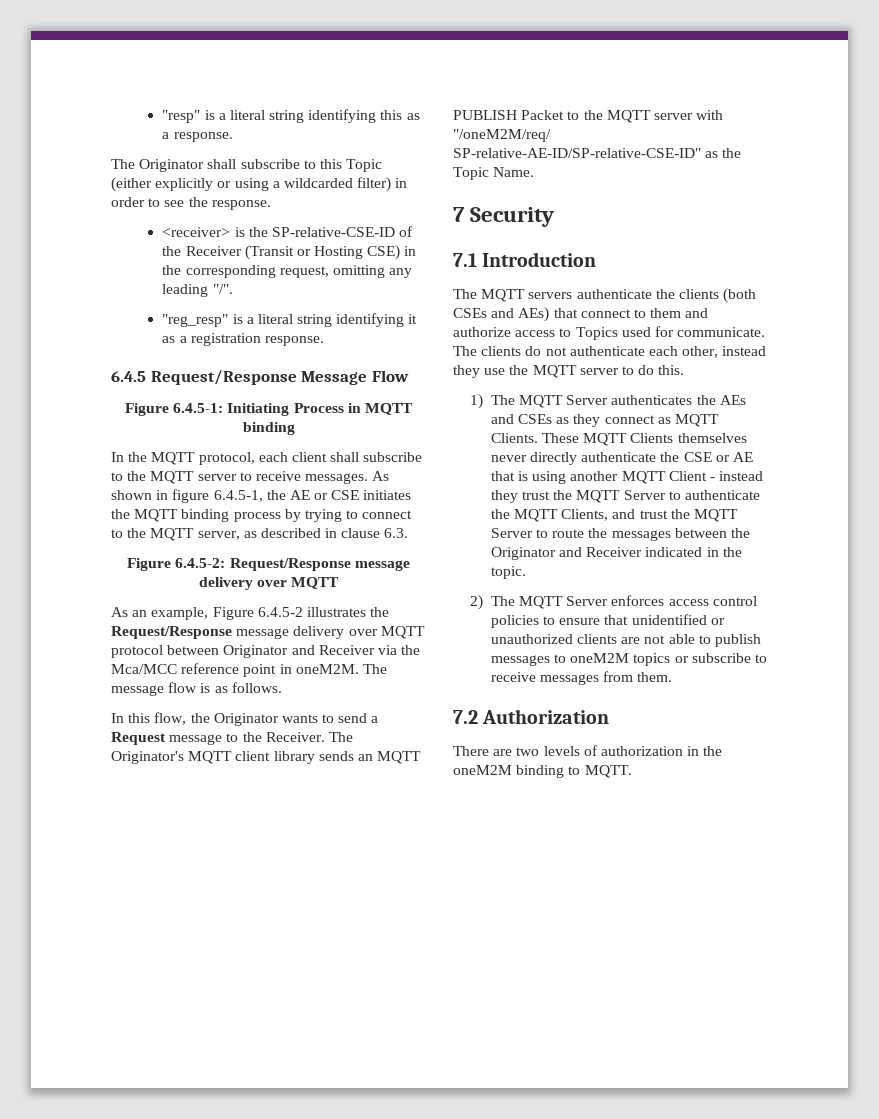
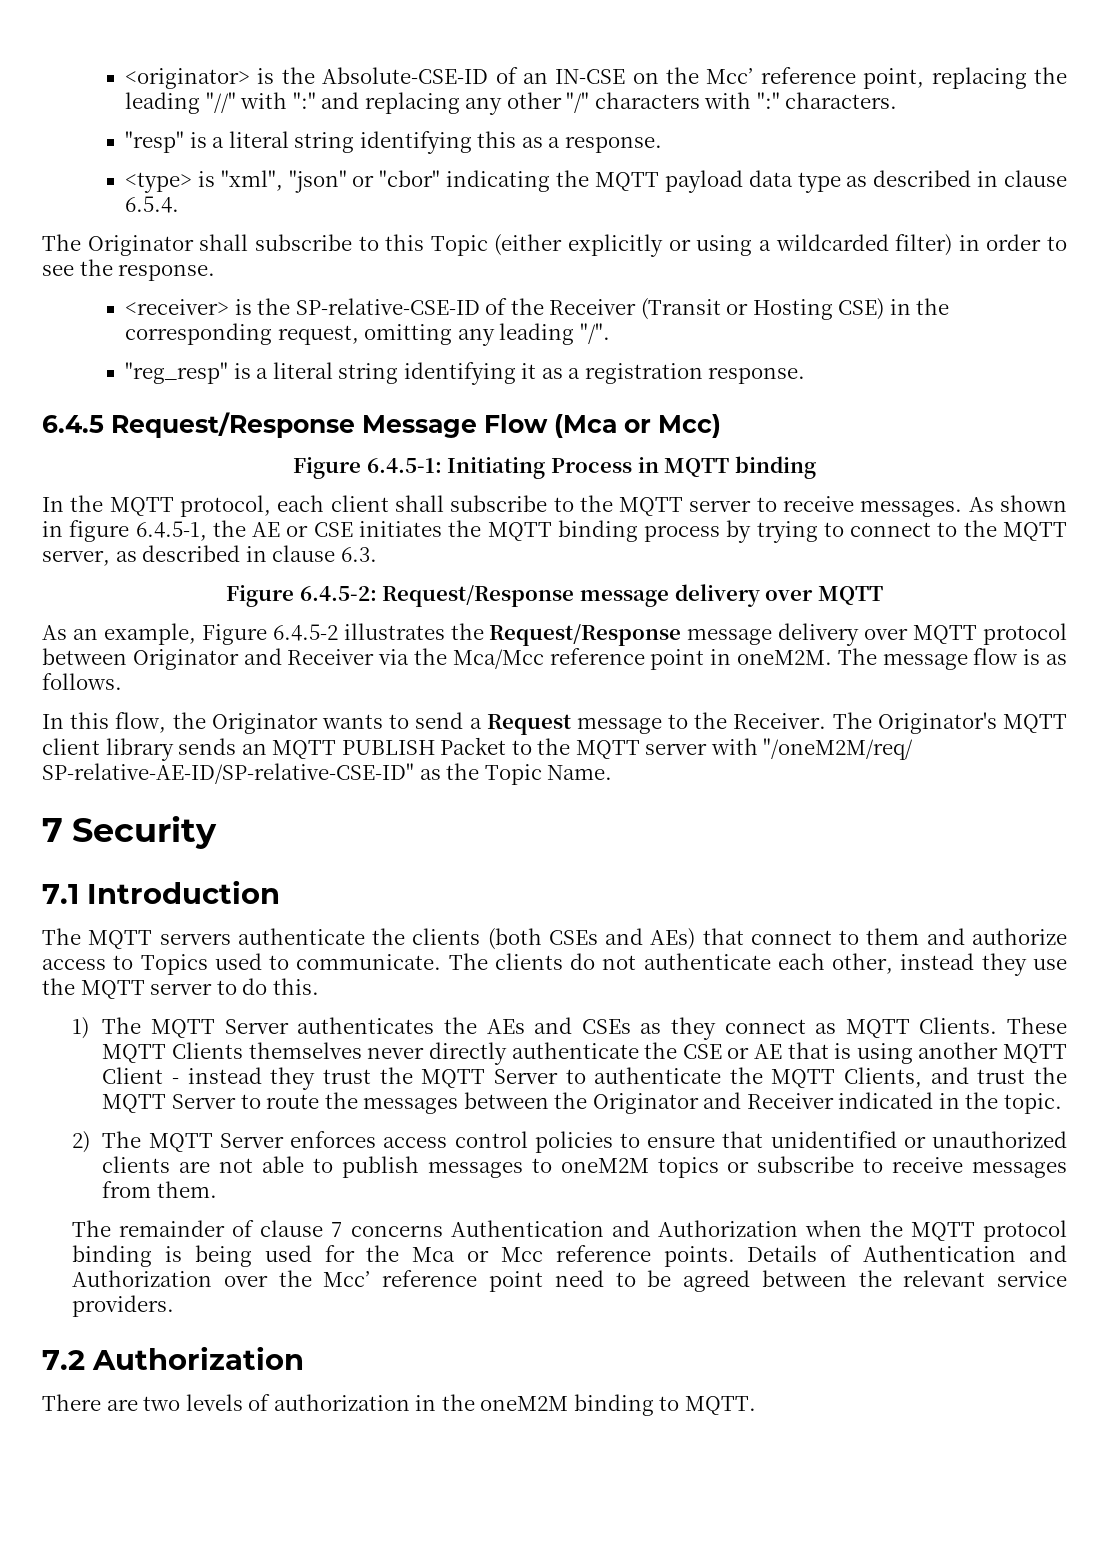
+ <originator> is the Absolute-CSE-ID of an IN-CSE on the Mcc’ reference point, replacing the leading "//" with ":" and replacing any other "/" characters with ":" characters.
+ <type> is "xml", "json" or "cbor" indicating the MQTT payload data type as described in clause 6.5.4.
- 6.4.5 Request/Response Message Flow
+ 6.4.5 Request/Response Message Flow (Mca or Mcc)
- As an example, Figure 6.4.5-2 illustrates the Request/Response message delivery over MQTT protocol between Originator and Receiver via the Mca/MCC reference point in oneM2M.
+ As an example, Figure 6.4.5-2 illustrates the Request/Response message delivery over MQTT protocol between Originator and Receiver via the Mca/Mcc reference point in oneM2M.
- The MQTT servers authenticate the clients (both CSEs and AEs) that connect to them and authorize access to Topics used for communicate.
+ The MQTT servers authenticate the clients (both CSEs and AEs) that connect to them and authorize access to Topics used to communicate.
+ The remainder of clause 7 concerns Authentication and Authorization when the MQTT protocol binding is being used for the Mca or Mcc reference points. Details of Authentication and Authorization over the Mcc’ reference point need to be agreed between the relevant service providers.

